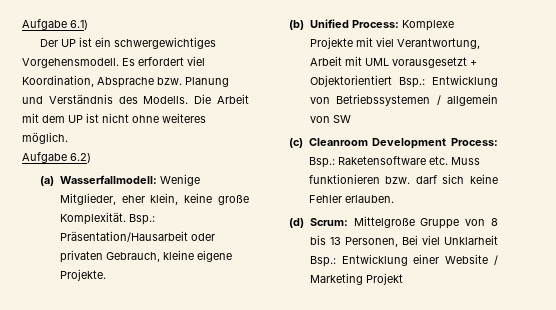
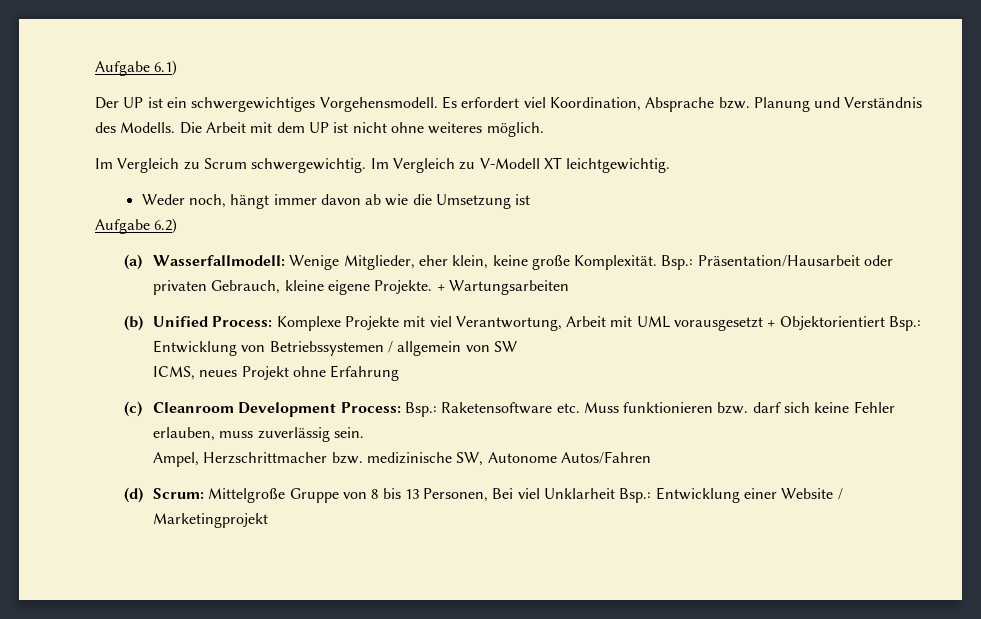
+ Im Vergleich zu Scrum schwergewichtig. Im Vergleich zu V-Modell XT leichtgewichtig.
+ Weder noch, hängt immer davon ab wie die Umsetzung ist
+ + Wartungsarbeiten
+ ICMS, neues Projekt ohne Erfahrung
- (c) Cleanroom Development Process: Bsp.: Raketensoftware etc. Muss funktionieren bzw. darf sich keine Fehler erlauben.
+ (c) Cleanroom Development Process: Bsp.: Raketensoftware etc. Muss funktionieren bzw. darf sich keine Fehler erlauben, muss zuverlässig sein.
+ Ampel, Herzschrittmacher bzw. medizinische SW, Autonome Autos/Fahren
- (d) Scrum: Mittelgroße Gruppe von 8 bis 13 Personen, Bei viel Unklarheit Bsp.: Entwicklung einer Website / Marketing Projekt
+ (d) Scrum: Mittelgroße Gruppe von 8 bis 13 Personen, Bei viel Unklarheit Bsp.: Entwicklung einer Website / Marketingprojekt

